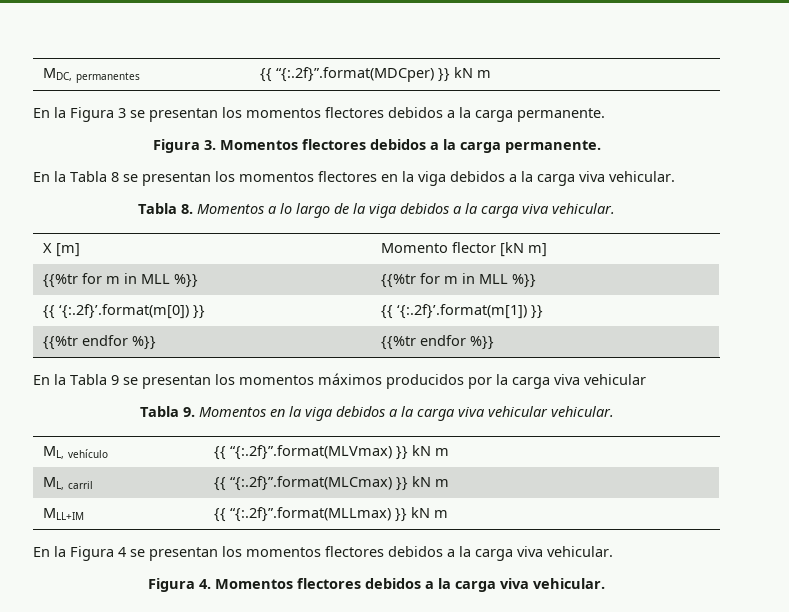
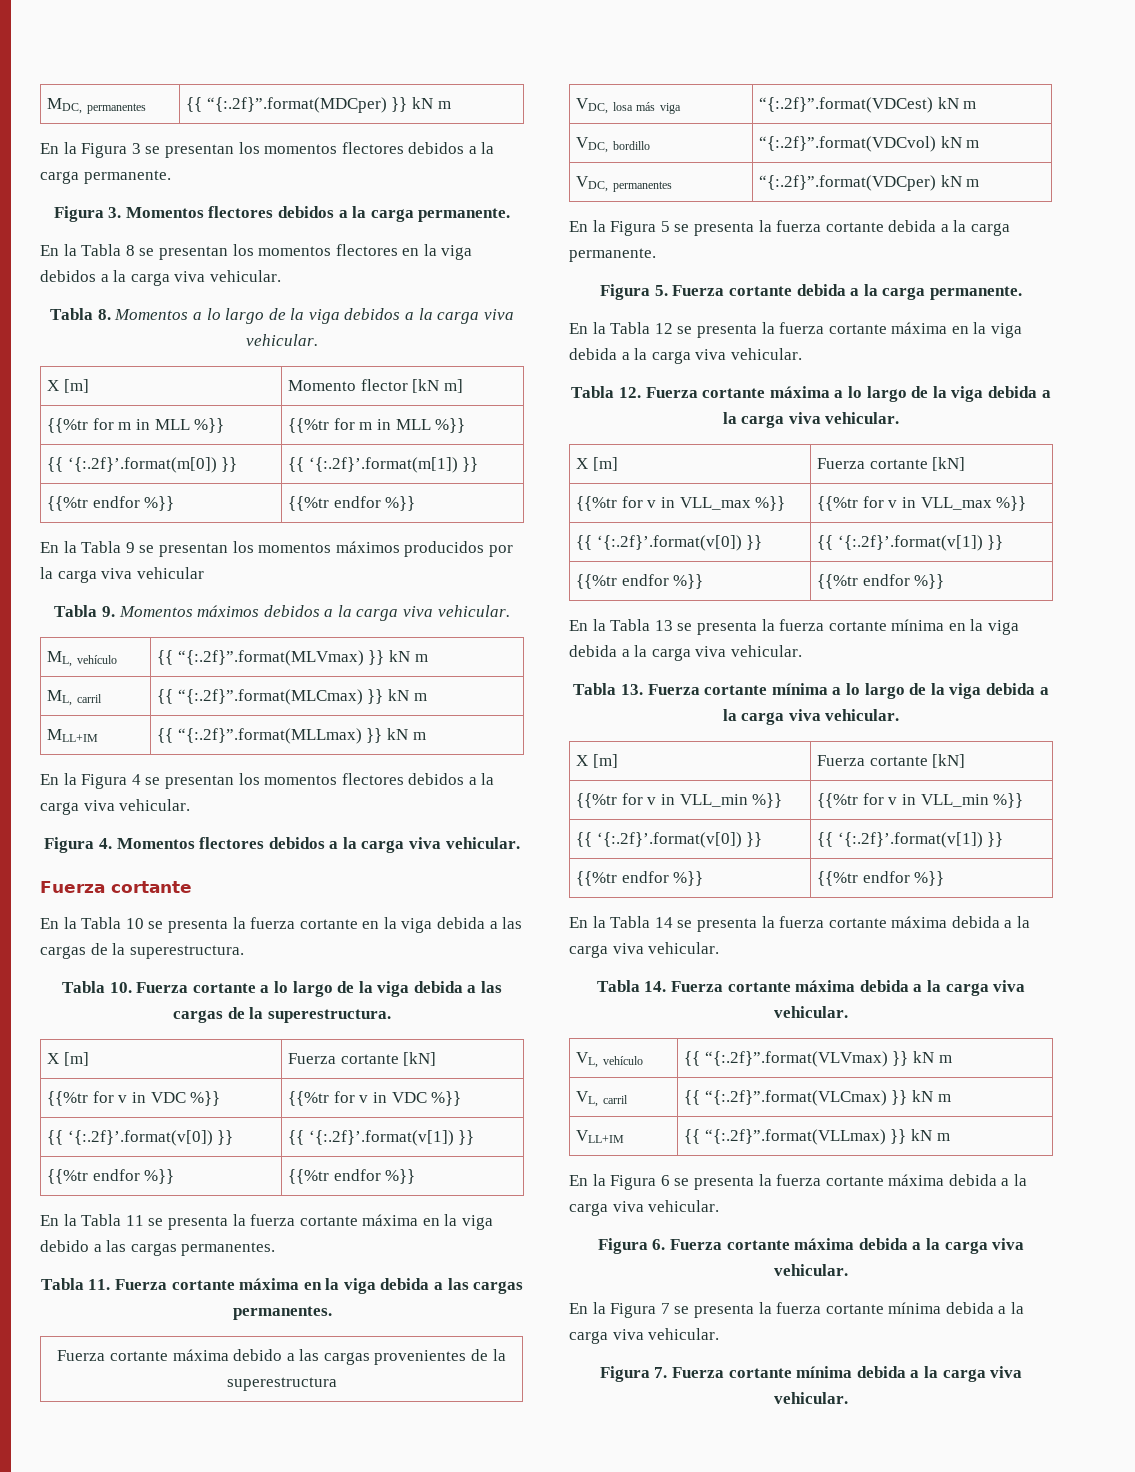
- Tabla 9. Momentos en la viga debidos a la carga viva vehicular vehicular.
+ Tabla 9. Momentos máximos debidos a la carga viva vehicular.
  Figura 4. Momentos flectores debidos a la carga viva vehicular.
+ Fuerza cortante
+ En la Tabla 10 se presenta la fuerza cortante en la viga debida a las cargas de la superestructura.
+ Tabla 10. Fuerza cortante a lo largo de la viga debida a las cargas de la superestructura.
+ X [m] | Fuerza cortante [kN]
+ {{%tr for v in VDC %}} | {{%tr for v in VDC %}}
+ {{ ‘{:.2f}’.format(v[0]) }} | {{ ‘{:.2f}’.format(v[1]) }}
+ {{%tr endfor %}} | {{%tr endfor %}}
+ En la Tabla 11 se presenta la fuerza cortante máxima en la viga debido a las cargas permanentes.
+ Tabla 11. Fuerza cortante máxima en la viga debida a las cargas permanentes.
+ Fuerza cortante máxima debido a las cargas provenientes de la superestructura
+ VDC, losa más viga | “{:.2f}”.format(VDCest) kN m
+ VDC, bordillo | “{:.2f}”.format(VDCvol) kN m
+ VDC, permanentes | “{:.2f}”.format(VDCper) kN m
+ En la Figura 5 se presenta la fuerza cortante debida a la carga permanente.
+ Figura 5. Fuerza cortante debida a la carga permanente.
+ En la Tabla 12 se presenta la fuerza cortante máxima en la viga debida a la carga viva vehicular.
+ Tabla 12. Fuerza cortante máxima a lo largo de la viga debida a la carga viva vehicular.
+ X [m] | Fuerza cortante [kN]
+ {{%tr for v in VLL_max %}} | {{%tr for v in VLL_max %}}
+ {{ ‘{:.2f}’.format(v[0]) }} | {{ ‘{:.2f}’.format(v[1]) }}
+ {{%tr endfor %}} | {{%tr endfor %}}
+ En la Tabla 13 se presenta la fuerza cortante mínima en la viga debida a la carga viva vehicular.
+ Tabla 13. Fuerza cortante mínima a lo largo de la viga debida a la carga viva vehicular.
+ X [m] | Fuerza cortante [kN]
+ {{%tr for v in VLL_min %}} | {{%tr for v in VLL_min %}}
+ {{ ‘{:.2f}’.format(v[0]) }} | {{ ‘{:.2f}’.format(v[1]) }}
+ {{%tr endfor %}} | {{%tr endfor %}}
+ En la Tabla 14 se presenta la fuerza cortante máxima debida a la carga viva vehicular.
+ Tabla 14. Fuerza cortante máxima debida a la carga viva vehicular.
+ VL, vehículo | {{ “{:.2f}”.format(VLVmax) }} kN m
+ VL, carril | {{ “{:.2f}”.format(VLCmax) }} kN m
+ VLL+IM | {{ “{:.2f}”.format(VLLmax) }} kN m
+ En la Figura 6 se presenta la fuerza cortante máxima debida a la carga viva vehicular.
+ Figura 6. Fuerza cortante máxima debida a la carga viva vehicular.
+ En la Figura 7 se presenta la fuerza cortante mínima debida a la carga viva vehicular.
+ Figura 7. Fuerza cortante mínima debida a la carga viva vehicular.

